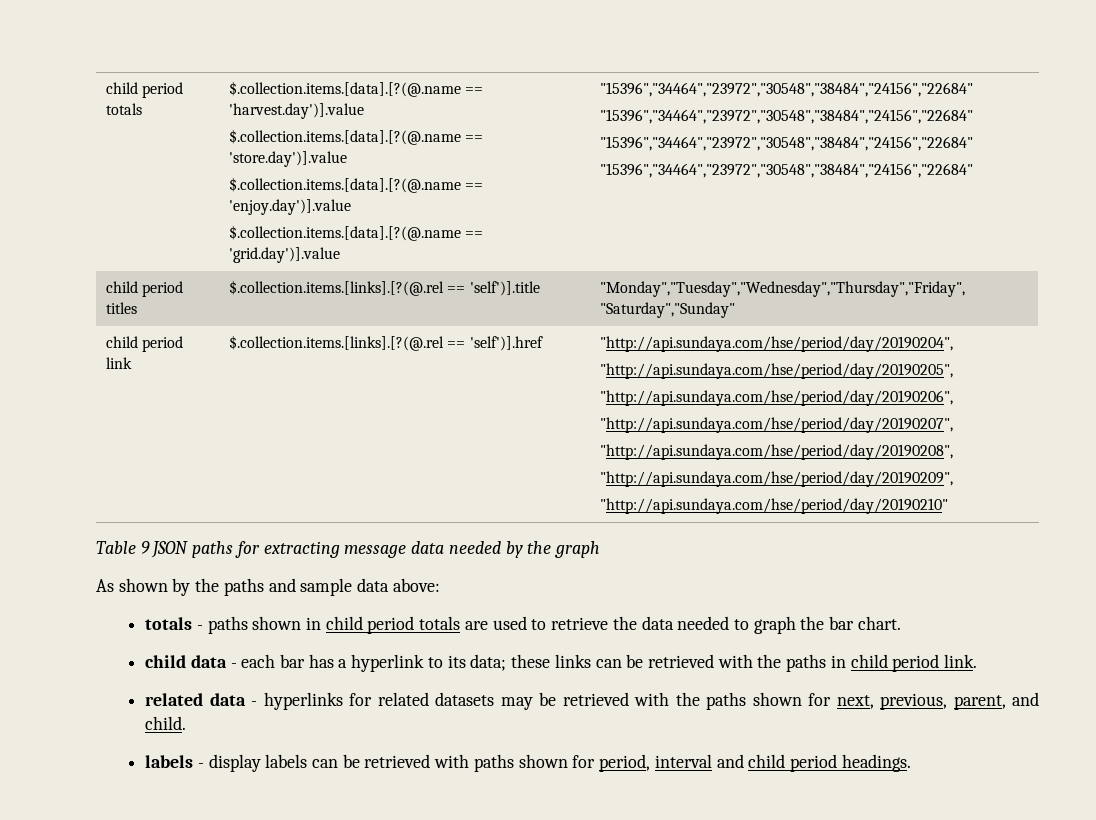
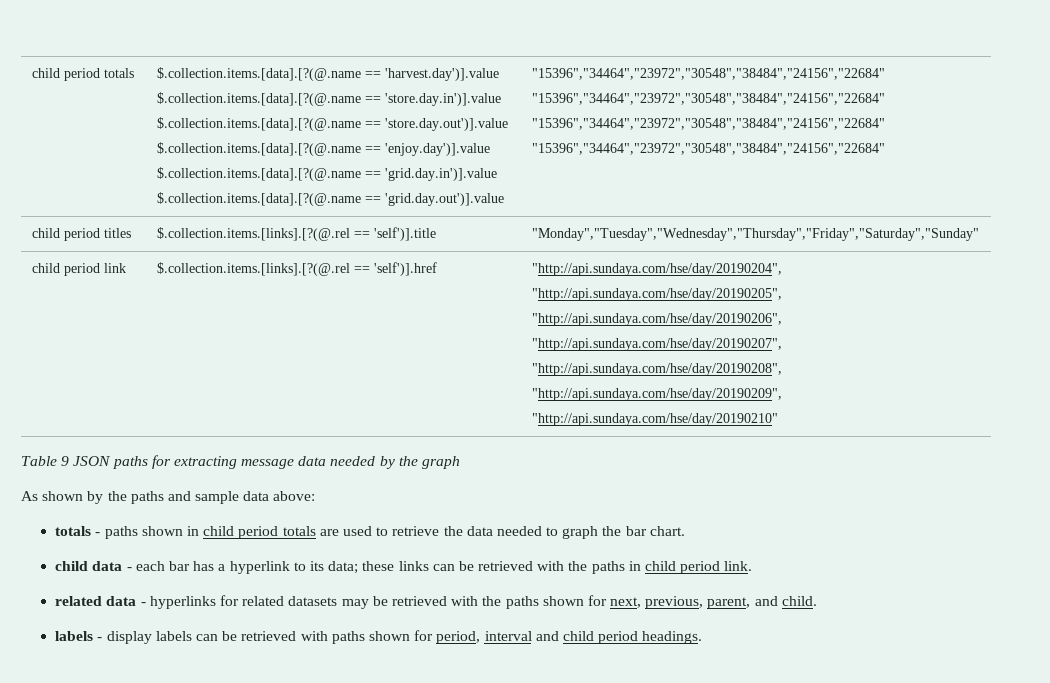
  child period totals | $.collection.items.[data].[?(@.name == 'harvest.day')].value
- $.collection.items.[data].[?(@.name == 'store.day')].value
+ $.collection.items.[data].[?(@.name == 'store.day.in')].value
+ $.collection.items.[data].[?(@.name == 'store.day.out')].value
  $.collection.items.[data].[?(@.name == 'enjoy.day')].value
- $.collection.items.[data].[?(@.name == 'grid.day')].value | "15396","34464","23972","30548","38484","24156","22684"
+ $.collection.items.[data].[?(@.name == 'grid.day.in')].value
+ $.collection.items.[data].[?(@.name == 'grid.day.out')].value | "15396","34464","23972","30548","38484","24156","22684"
- child period link | $.collection.items.[links].[?(@.rel == 'self')].href | "http://api.sundaya.com/hse/period/day/20190204",
- "http://api.sundaya.com/hse/period/day/20190205",
- "http://api.sundaya.com/hse/period/day/20190206",
- "http://api.sundaya.com/hse/period/day/20190207",
- "http://api.sundaya.com/hse/period/day/20190208",
- "http://api.sundaya.com/hse/period/day/20190209",
- "http://api.sundaya.com/hse/period/day/20190210"
+ child period link | $.collection.items.[links].[?(@.rel == 'self')].href | "http://api.sundaya.com/hse/day/20190204",
+ "http://api.sundaya.com/hse/day/20190205",
+ "http://api.sundaya.com/hse/day/20190206",
+ "http://api.sundaya.com/hse/day/20190207",
+ "http://api.sundaya.com/hse/day/20190208",
+ "http://api.sundaya.com/hse/day/20190209",
+ "http://api.sundaya.com/hse/day/20190210"

